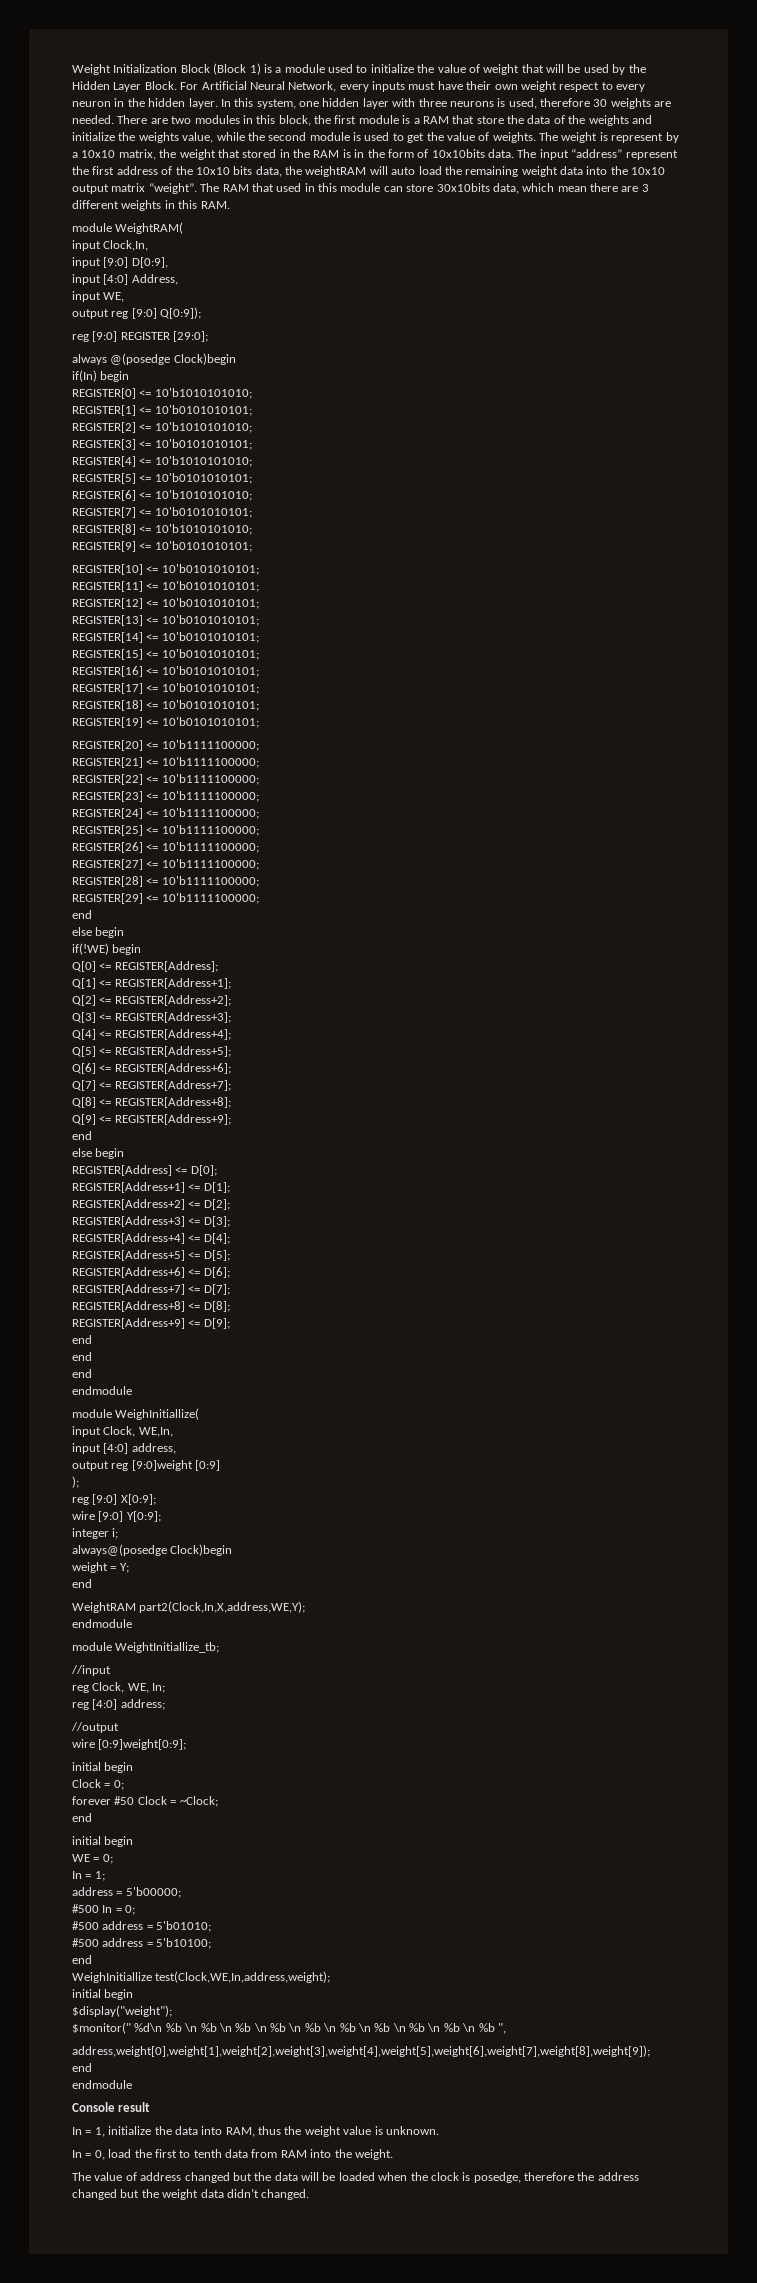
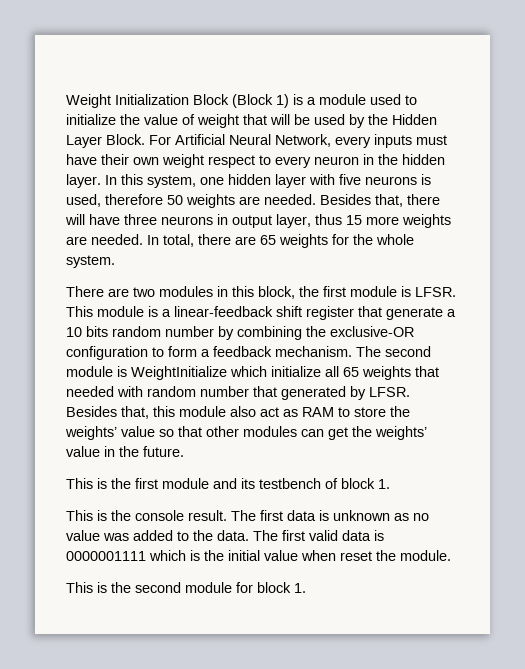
- In this system, one hidden layer with three neurons is used, therefore 30 weights are needed. There are two modules in this block, the first module is a RAM that store the data of the weights and initialize the weights value, while the second module is used to get the value of weights. The weight is represent by a 10x10 matrix, the weight that stored in the RAM is in the form of 10x10bits data. The input “address” represent the first address of the 10x10 bits data, the weightRAM will auto load the remaining weight data into the 10x10 output matrix “weight”. The RAM that used in this module can store 30x10bits data, which mean there are 3 different weights in this RAM.
- module WeightRAM(
- input Clock,In,
- input [9:0] D[0:9],
- input [4:0] Address,
- input WE,
- output reg [9:0] Q[0:9]);
- reg [9:0] REGISTER [29:0];
- always @(posedge Clock)begin
- if(In) begin
- REGISTER[0] <= 10'b1010101010;
- REGISTER[1] <= 10'b0101010101;
- REGISTER[2] <= 10'b1010101010;
- REGISTER[3] <= 10'b0101010101;
- REGISTER[4] <= 10'b1010101010;
- REGISTER[5] <= 10'b0101010101;
- REGISTER[6] <= 10'b1010101010;
- REGISTER[7] <= 10'b0101010101;
- REGISTER[8] <= 10'b1010101010;
- REGISTER[9] <= 10'b0101010101;
- REGISTER[10] <= 10'b0101010101;
- REGISTER[11] <= 10'b0101010101;
- REGISTER[12] <= 10'b0101010101;
- REGISTER[13] <= 10'b0101010101;
- REGISTER[14] <= 10'b0101010101;
- REGISTER[15] <= 10'b0101010101;
- REGISTER[16] <= 10'b0101010101;
- REGISTER[17] <= 10'b0101010101;
- REGISTER[18] <= 10'b0101010101;
- REGISTER[19] <= 10'b0101010101;
- REGISTER[20] <= 10'b1111100000;
- REGISTER[21] <= 10'b1111100000;
- REGISTER[22] <= 10'b1111100000;
- REGISTER[23] <= 10'b1111100000;
- REGISTER[24] <= 10'b1111100000;
- REGISTER[25] <= 10'b1111100000;
- REGISTER[26] <= 10'b1111100000;
- REGISTER[27] <= 10'b1111100000;
- REGISTER[28] <= 10'b1111100000;
- REGISTER[29] <= 10'b1111100000;
- end
- else begin
- if(!WE) begin
- Q[0] <= REGISTER[Address];
- Q[1] <= REGISTER[Address+1];
- Q[2] <= REGISTER[Address+2];
- Q[3] <= REGISTER[Address+3];
- Q[4] <= REGISTER[Address+4];
- Q[5] <= REGISTER[Address+5];
- Q[6] <= REGISTER[Address+6];
- Q[7] <= REGISTER[Address+7];
- Q[8] <= REGISTER[Address+8];
- Q[9] <= REGISTER[Address+9];
- end
- else begin
- REGISTER[Address] <= D[0];
- REGISTER[Address+1] <= D[1];
- REGISTER[Address+2] <= D[2];
- REGISTER[Address+3] <= D[3];
- REGISTER[Address+4] <= D[4];
- REGISTER[Address+5] <= D[5];
- REGISTER[Address+6] <= D[6];
- REGISTER[Address+7] <= D[7];
- REGISTER[Address+8] <= D[8];
- REGISTER[Address+9] <= D[9];
- end
- end
- end
- endmodule
- module WeighInitiallize(
- input Clock, WE,In,
- input [4:0] address,
- output reg [9:0]weight [0:9]
- );
- reg [9:0] X[0:9];
- wire [9:0] Y[0:9];
- integer i;
- always@(posedge Clock)begin
- weight = Y;
- end
- WeightRAM part2(Clock,In,X,address,WE,Y);
- endmodule
- module WeightInitiallize_tb;
- //input
- reg Clock, WE, In;
- reg [4:0] address;
- //output
- wire [0:9]weight[0:9];
- initial begin
- Clock = 0;
- forever #50 Clock = ~Clock;
- end
- initial begin
- WE = 0;
- In = 1;
- address = 5'b00000;
- #500 In = 0;
- #500 address = 5'b01010;
- #500 address = 5'b10100;
- end
- WeighInitiallize test(Clock,WE,In,address,weight);
- initial begin
- $display("weight");
- $monitor(" %d\n %b \n %b \n %b \n %b \n %b \n %b \n %b \n %b \n %b \n %b ",
- address,weight[0],weight[1],weight[2],weight[3],weight[4],weight[5],weight[6],weight[7],weight[8],weight[9]);
- end
- endmodule
- Console result
- In = 1, initialize the data into RAM, thus the weight value is unknown.
- In = 0, load the first to tenth data from RAM into the weight.
- The value of address changed but the data will be loaded when the clock is posedge, therefore the address changed but the weight data didn’t changed.
+ In this system, one hidden layer with five neurons is used, therefore 50 weights are needed. Besides that, there will have three neurons in output layer, thus 15 more weights are needed. In total, there are 65 weights for the whole system.
+ There are two modules in this block, the first module is LFSR. This module is a linear-feedback shift register that generate a 10 bits random number by combining the exclusive-OR configuration to form a feedback mechanism. The second module is WeightInitialize which initialize all 65 weights that needed with random number that generated by LFSR. Besides that, this module also act as RAM to store the weights’ value so that other modules can get the weights’ value in the future.
+ This is the first module and its testbench of block 1.
+ This is the console result. The first data is unknown as no value was added to the data. The first valid data is 0000001111 which is the initial value when reset the module.
+ This is the second module for block 1.

